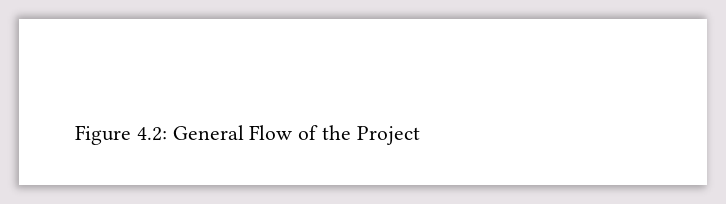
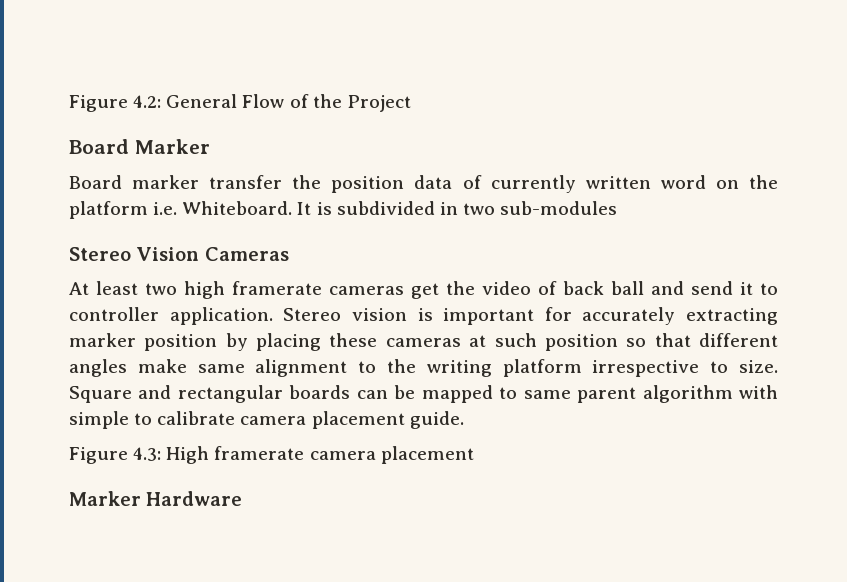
+ Board Marker
+ Board marker transfer the position data of currently written word on the platform i.e. Whiteboard. It is subdivided in two sub-modules
+ Stereo Vision Cameras
+ At least two high framerate cameras get the video of back ball and send it to controller application. Stereo vision is important for accurately extracting marker position by placing these cameras at such position so that different angles make same alignment to the writing platform irrespective to size. Square and rectangular boards can be mapped to same parent algorithm with simple to calibrate camera placement guide.
+ Figure 4.3: High framerate camera placement
+ Marker Hardware

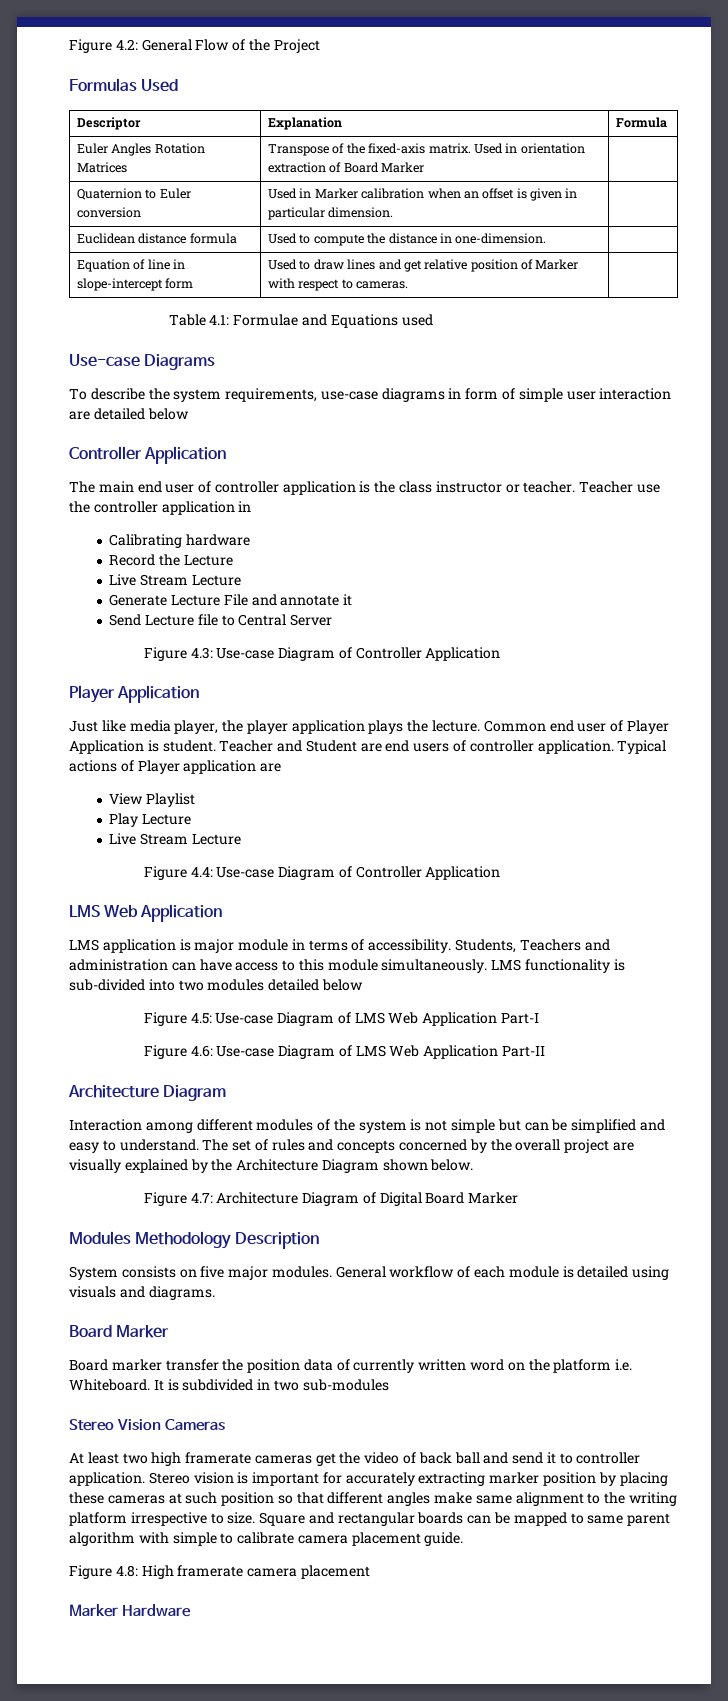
+ Formulas Used
+ Descriptor | Explanation | Formula
+ Euler Angles Rotation Matrices | Transpose of the fixed-axis matrix. Used in orientation extraction of Board Marker |
+ Quaternion to Euler conversion | Used in Marker calibration when an offset is given in particular dimension. |
+ Euclidean distance formula | Used to compute the distance in one-dimension. |
+ Equation of line in slope-intercept form | Used to draw lines and get relative position of Marker with respect to cameras. |
+ Table 4.1: Formulae and Equations used
+ Use-case Diagrams
+ To describe the system requirements, use-case diagrams in form of simple user interaction are detailed below
+ Controller Application
+ The main end user of controller application is the class instructor or teacher. Teacher use the controller application in
+ Calibrating hardware
+ Record the Lecture
+ Live Stream Lecture
+ Generate Lecture File and annotate it
+ Send Lecture file to Central Server
+ Figure 4.3: Use-case Diagram of Controller Application
+ Player Application
+ Just like media player, the player application plays the lecture. Common end user of Player Application is student. Teacher and Student are end users of controller application. Typical actions of Player application are
+ View Playlist
+ Play Lecture
+ Live Stream Lecture
+ Figure 4.4: Use-case Diagram of Controller Application
+ LMS Web Application
+ LMS application is major module in terms of accessibility. Students, Teachers and administration can have access to this module simultaneously. LMS functionality is sub-divided into two modules detailed below
+ Figure 4.5: Use-case Diagram of LMS Web Application Part-I
+ Figure 4.6: Use-case Diagram of LMS Web Application Part-II
+ Architecture Diagram
+ Interaction among different modules of the system is not simple but can be simplified and easy to understand. The set of rules and concepts concerned by the overall project are visually explained by the Architecture Diagram shown below.
+ Figure 4.7: Architecture Diagram of Digital Board Marker
+ Modules Methodology Description
+ System consists on five major modules. General workflow of each module is detailed using visuals and diagrams.
- Figure 4.3: High framerate camera placement
+ Figure 4.8: High framerate camera placement

